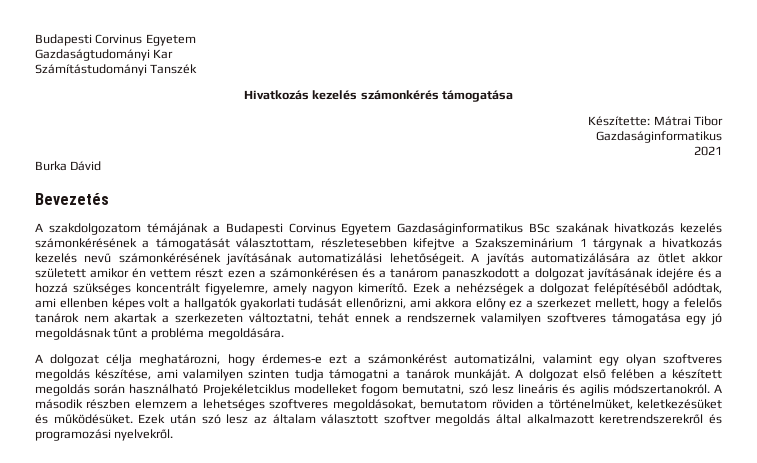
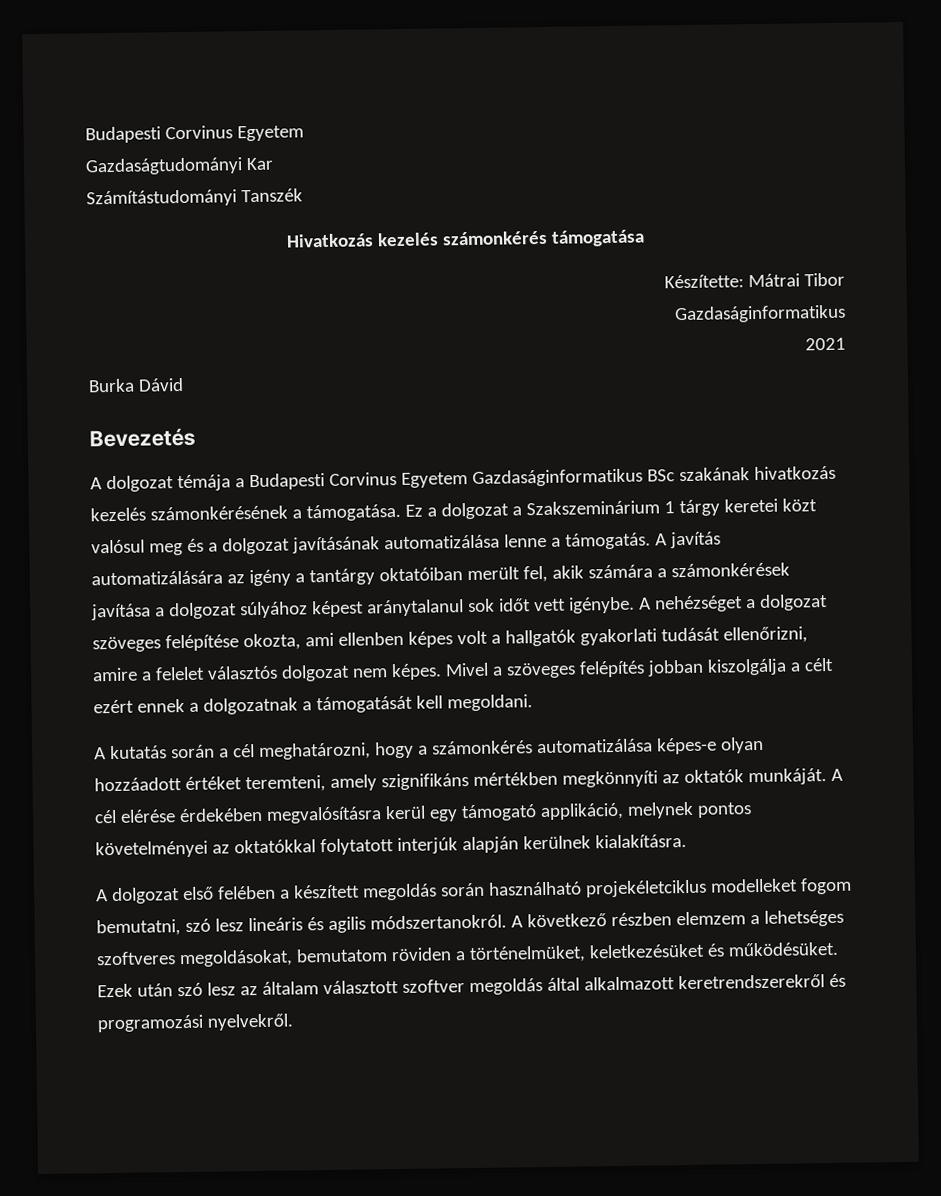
- A szakdolgozatom témájának a Budapesti Corvinus Egyetem Gazdaságinformatikus BSc szakának hivatkozás kezelés számonkérésének a támogatását választottam, részletesebben kifejtve a Szakszeminárium 1 tárgynak a hivatkozás kezelés nevű számonkérésének javításának automatizálási lehetőségeit. A javítás automatizálására az ötlet akkor született amikor én vettem részt ezen a számonkérésen és a tanárom panaszkodott a dolgozat javításának idejére és a hozzá szükséges koncentrált figyelemre, amely nagyon kimerítő. Ezek a nehézségek a dolgozat felépítéséből adódtak, ami ellenben képes volt a hallgatók gyakorlati tudását ellenőrizni, ami akkora előny ez a szerkezet mellett, hogy a felelős tanárok nem akartak a szerkezeten változtatni, tehát ennek a rendszernek valamilyen szoftveres támogatása egy jó megoldásnak tűnt a probléma megoldására.
- A dolgozat célja meghatározni, hogy érdemes-e ezt a számonkérést automatizálni, valamint egy olyan szoftveres megoldás készítése, ami valamilyen szinten tudja támogatni a tanárok munkáját. A dolgozat első felében a készített megoldás során használható Projekéletciklus modelleket fogom bemutatni, szó lesz lineáris és agilis módszertanokról.
+ A dolgozat témája a Budapesti Corvinus Egyetem Gazdaságinformatikus BSc szakának hivatkozás kezelés számonkérésének a támogatása. Ez a dolgozat a Szakszeminárium 1 tárgy keretei közt valósul meg és a dolgozat javításának automatizálása lenne a támogatás. A javítás automatizálására az igény a tantárgy oktatóiban merült fel, akik számára a számonkérések javítása a dolgozat súlyához képest aránytalanul sok időt vett igénybe. A nehézséget a dolgozat szöveges felépítése okozta, ami ellenben képes volt a hallgatók gyakorlati tudását ellenőrizni, amire a felelet választós dolgozat nem képes. Mivel a szöveges felépítés jobban kiszolgálja a célt ezért ennek a dolgozatnak a támogatását kell megoldani.
+ A kutatás során a cél meghatározni, hogy a számonkérés automatizálása képes-e olyan hozzáadott értéket teremteni, amely szignifikáns mértékben megkönnyíti az oktatók munkáját. A cél elérése érdekében megvalósításra kerül egy támogató applikáció, melynek pontos követelményei az oktatókkal folytatott interjúk alapján kerülnek kialakításra.
+ A dolgozat első felében a készített megoldás során használható projekéletciklus modelleket fogom bemutatni, szó lesz lineáris és agilis módszertanokról.
- A második részben elemzem a lehetséges szoftveres megoldásokat, bemutatom röviden a történelmüket, keletkezésüket és működésüket.
+ A következő részben elemzem a lehetséges szoftveres megoldásokat, bemutatom röviden a történelmüket, keletkezésüket és működésüket.

